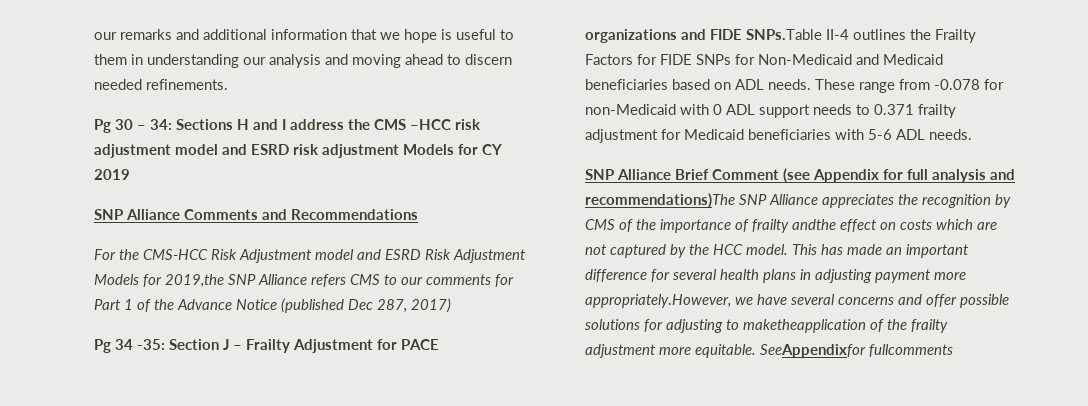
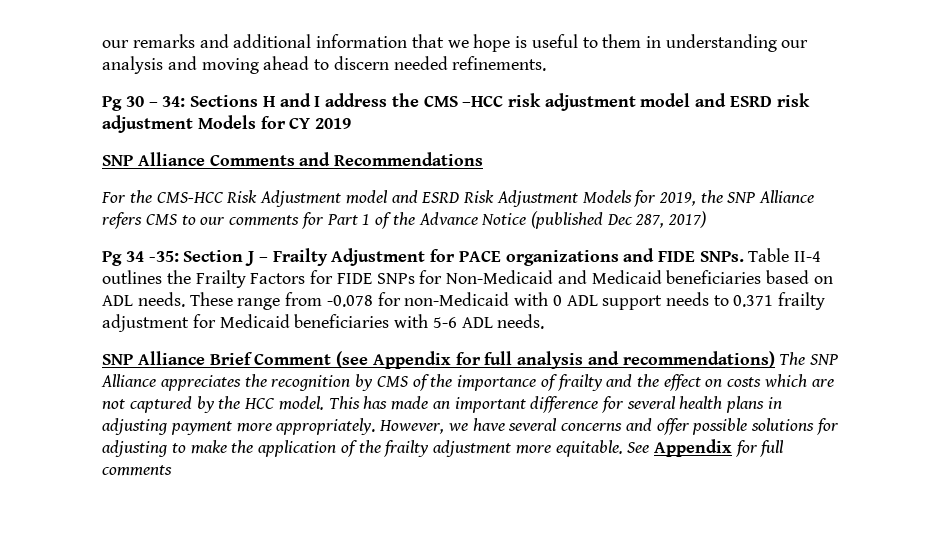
- For the CMS-HCC Risk Adjustment model and ESRD Risk Adjustment Models for 2019,the SNP Alliance refers CMS to our comments for Part 1 of the Advance Notice (published Dec 287, 2017)
+ For the CMS-HCC Risk Adjustment model and ESRD Risk Adjustment Models for 2019, the SNP Alliance refers CMS to our comments for Part 1 of the Advance Notice (published Dec 287, 2017)
- Pg 34 -35: Section J – Frailty Adjustment for PACE organizations and FIDE SNPs.Table II-4 outlines the Frailty Factors for FIDE SNPs for Non-Medicaid and Medicaid beneficiaries based on ADL needs.
+ Pg 34 -35: Section J – Frailty Adjustment for PACE organizations and FIDE SNPs. Table II-4 outlines the Frailty Factors for FIDE SNPs for Non-Medicaid and Medicaid beneficiaries based on ADL needs.
- SNP Alliance Brief Comment (see Appendix for full analysis and recommendations)The SNP Alliance appreciates the recognition by CMS of the importance of frailty andthe effect on costs which are not captured by the HCC model.
+ SNP Alliance Brief Comment (see Appendix for full analysis and recommendations) The SNP Alliance appreciates the recognition by CMS of the importance of frailty and the effect on costs which are not captured by the HCC model.
- This has made an important difference for several health plans in adjusting payment more appropriately.However, we have several concerns and offer possible solutions for adjusting to maketheapplication of the frailty adjustment more equitable.
+ This has made an important difference for several health plans in adjusting payment more appropriately. However, we have several concerns and offer possible solutions for adjusting to make the application of the frailty adjustment more equitable.
- SeeAppendixfor fullcomments
+ See Appendix for full comments

